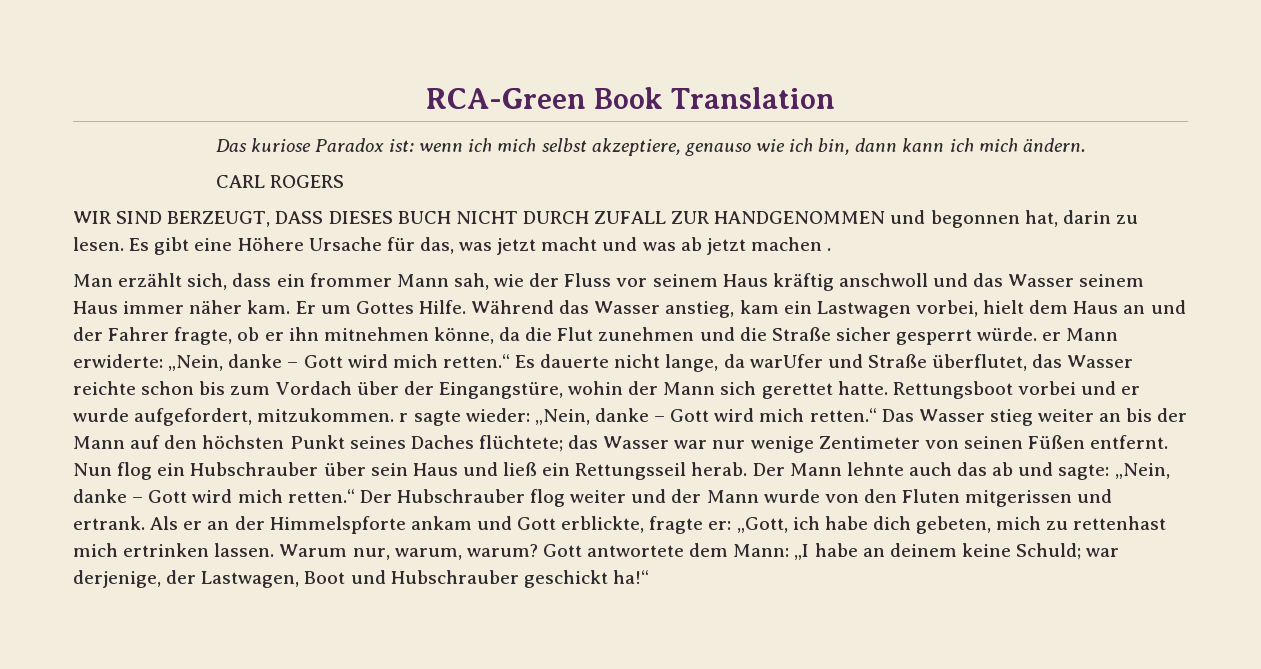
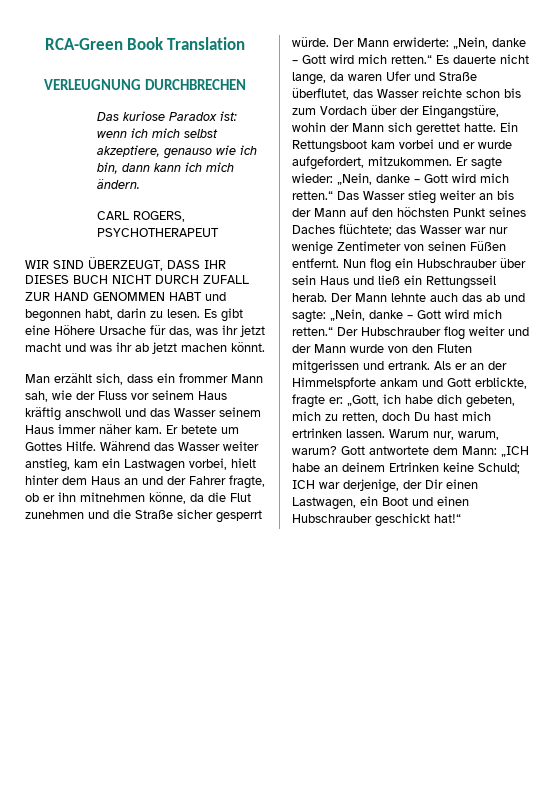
+ VERLEUGNUNG DURCHBRECHEN
- CARL ROGERS
+ CARL ROGERS, PSYCHOTHERAPEUT
- WIR SIND BERZEUGT, DASS DIESES BUCH NICHT DURCH ZUFALL ZUR HANDGENOMMEN und begonnen hat, darin zu lesen.
+ WIR SIND ÜBERZEUGT, DASS IHR DIESES BUCH NICHT DURCH ZUFALL ZUR HAND GENOMMEN HABT und begonnen habt, darin zu lesen.
- Es gibt eine Höhere Ursache für das, was jetzt macht und was ab jetzt machen .
+ Es gibt eine Höhere Ursache für das, was ihr jetzt macht und was ihr ab jetzt machen könnt.
- Er um Gottes Hilfe.
+ Er betete um Gottes Hilfe.
- Während das Wasser anstieg, kam ein Lastwagen vorbei, hielt dem Haus an und der Fahrer fragte, ob er ihn mitnehmen könne, da die Flut zunehmen und die Straße sicher gesperrt würde. er Mann erwiderte:
+ Während das Wasser weiter anstieg, kam ein Lastwagen vorbei, hielt hinter dem Haus an und der Fahrer fragte, ob er ihn mitnehmen könne, da die Flut zunehmen und die Straße sicher gesperrt würde. Der Mann erwiderte:
- „Nein, danke – Gott wird mich retten.“ Es dauerte nicht lange, da warUfer und Straße überflutet, das Wasser reichte schon bis zum Vordach über der Eingangstüre, wohin der Mann sich gerettet hatte.
+ „Nein, danke – Gott wird mich retten.“ Es dauerte nicht lange, da waren Ufer und Straße überflutet, das Wasser reichte schon bis zum Vordach über der Eingangstüre, wohin der Mann sich gerettet hatte.
- Rettungsboot vorbei und er wurde aufgefordert, mitzukommen. r sagte wieder: „Nein, danke – Gott wird mich retten.“ Das Wasser stieg weiter an bis der Mann auf den höchsten Punkt seines Daches flüchtete; das Wasser war nur wenige Zentimeter von seinen Füßen entfernt.
+ Ein Rettungsboot kam vorbei und er wurde aufgefordert, mitzukommen. Er sagte wieder: „Nein, danke – Gott wird mich retten.“ Das Wasser stieg weiter an bis der Mann auf den höchsten Punkt seines Daches flüchtete; das Wasser war nur wenige Zentimeter von seinen Füßen entfernt.
- Als er an der Himmelspforte ankam und Gott erblickte, fragte er: „Gott, ich habe dich gebeten, mich zu rettenhast mich ertrinken lassen.
+ Als er an der Himmelspforte ankam und Gott erblickte, fragte er: „Gott, ich habe dich gebeten, mich zu retten, doch Du hast mich ertrinken lassen.
- Gott antwortete dem Mann: „I habe an deinem keine Schuld; war derjenige, der Lastwagen, Boot und Hubschrauber geschickt ha!“
+ Gott antwortete dem Mann: „ICH habe an deinem Ertrinken keine Schuld; ICH war derjenige, der Dir einen Lastwagen, ein Boot und einen Hubschrauber geschickt hat!“

